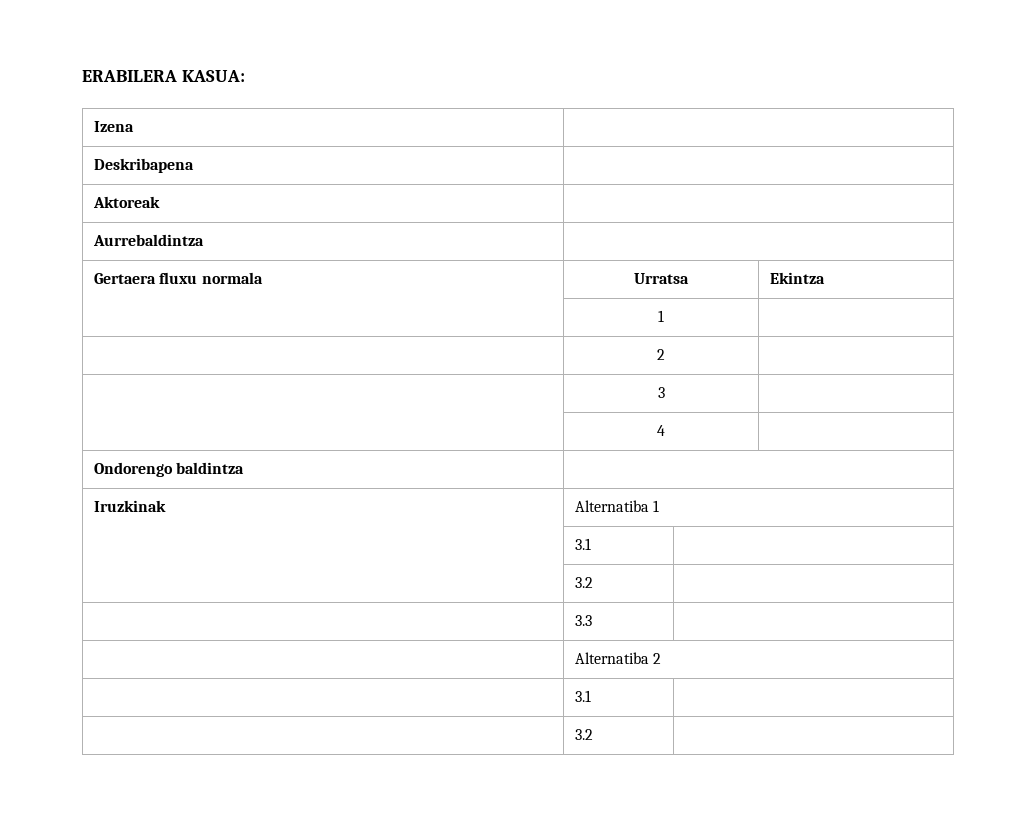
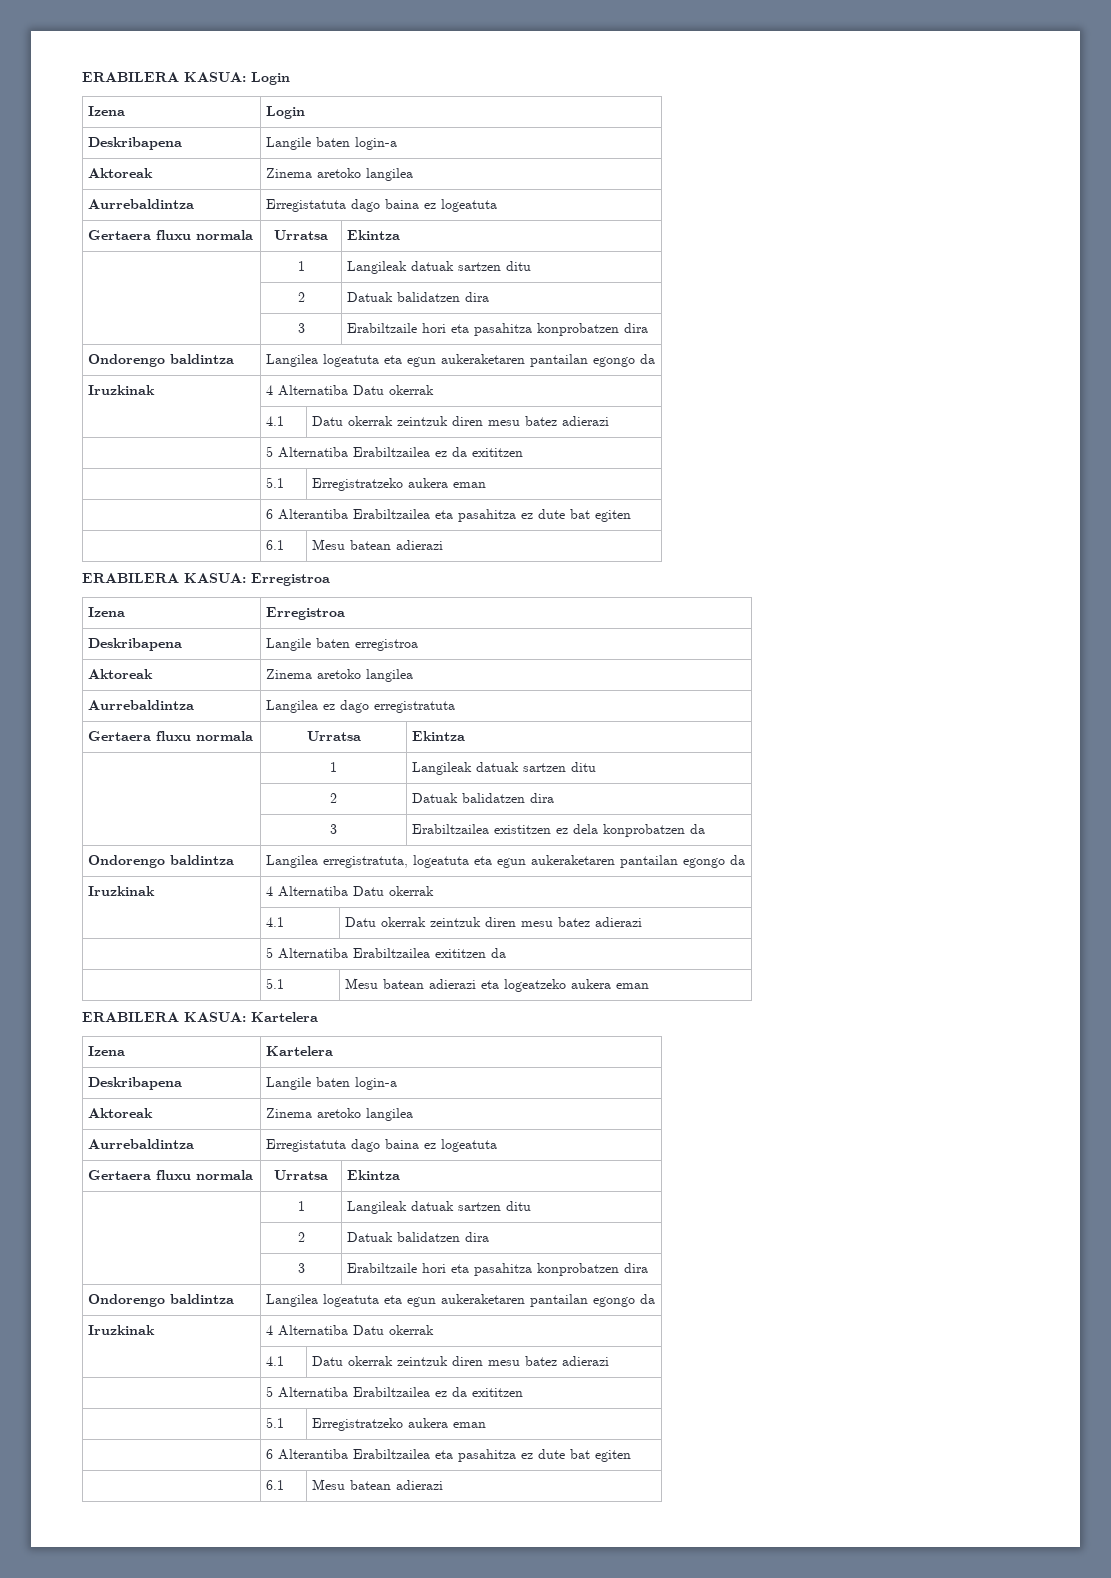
- ERABILERA KASUA:
- Izena |
- Deskribapena |
- Aktoreak |
- Aurrebaldintza |
+ ERABILERA KASUA: Login
+ Izena | Login
+ Deskribapena | Langile baten login-a
+ Aktoreak | Zinema aretoko langilea
+ Aurrebaldintza | Erregistatuta dago baina ez logeatuta
  Gertaera fluxu normala | Urratsa | Ekintza
- | 1 |
- | 2 |
- | 3 |
- | 4 |
- Ondorengo baldintza |
- Iruzkinak | Alternatiba 1
- | 3.1 |
- | 3.2 |
- | 3.3 |
- | Alternatiba 2
- | 3.1 |
- | 3.2 |
+ | 1 | Langileak datuak sartzen ditu
+ | 2 | Datuak balidatzen dira
+ | 3 | Erabiltzaile hori eta pasahitza konprobatzen dira
+ Ondorengo baldintza | Langilea logeatuta eta egun aukeraketaren pantailan egongo da
+ Iruzkinak | 4 Alternatiba Datu okerrak
+ | 4.1 | Datu okerrak zeintzuk diren mesu batez adierazi
+ | 5 Alternatiba Erabiltzailea ez da exititzen
+ | 5.1 | Erregistratzeko aukera eman
+ | 6 Alterantiba Erabiltzailea eta pasahitza ez dute bat egiten
+ | 6.1 | Mesu batean adierazi
+ ERABILERA KASUA: Erregistroa
+ Izena | Erregistroa
+ Deskribapena | Langile baten erregistroa
+ Aktoreak | Zinema aretoko langilea
+ Aurrebaldintza | Langilea ez dago erregistratuta
+ Gertaera fluxu normala | Urratsa | Ekintza
+ | 1 | Langileak datuak sartzen ditu
+ | 2 | Datuak balidatzen dira
+ | 3 | Erabiltzailea existitzen ez dela konprobatzen da
+ Ondorengo baldintza | Langilea erregistratuta, logeatuta eta egun aukeraketaren pantailan egongo da
+ Iruzkinak | 4 Alternatiba Datu okerrak
+ | 4.1 | Datu okerrak zeintzuk diren mesu batez adierazi
+ | 5 Alternatiba Erabiltzailea exititzen da
+ | 5.1 | Mesu batean adierazi eta logeatzeko aukera eman
+ ERABILERA KASUA: Kartelera
+ Izena | Kartelera
+ Deskribapena | Langile baten login-a
+ Aktoreak | Zinema aretoko langilea
+ Aurrebaldintza | Erregistatuta dago baina ez logeatuta
+ Gertaera fluxu normala | Urratsa | Ekintza
+ | 1 | Langileak datuak sartzen ditu
+ | 2 | Datuak balidatzen dira
+ | 3 | Erabiltzaile hori eta pasahitza konprobatzen dira
+ Ondorengo baldintza | Langilea logeatuta eta egun aukeraketaren pantailan egongo da
+ Iruzkinak | 4 Alternatiba Datu okerrak
+ | 4.1 | Datu okerrak zeintzuk diren mesu batez adierazi
+ | 5 Alternatiba Erabiltzailea ez da exititzen
+ | 5.1 | Erregistratzeko aukera eman
+ | 6 Alterantiba Erabiltzailea eta pasahitza ez dute bat egiten
+ | 6.1 | Mesu batean adierazi

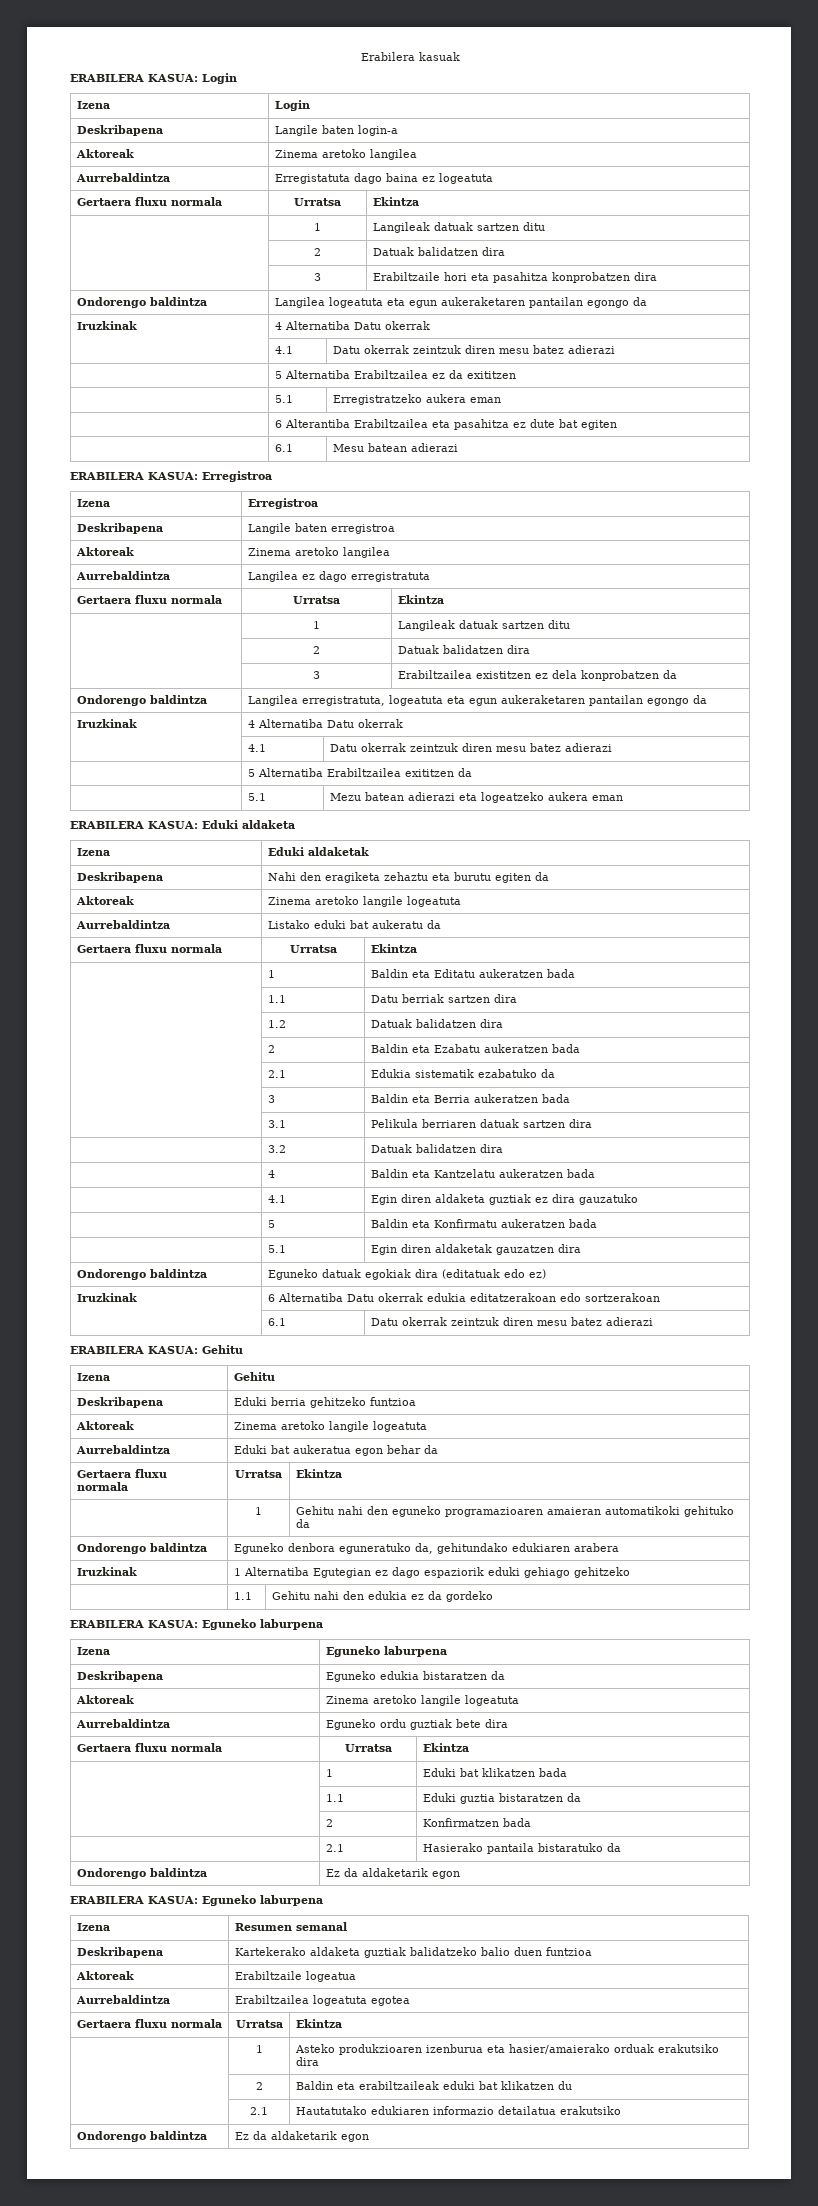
+ Erabilera kasuak
- | 5.1 | Mesu batean adierazi eta logeatzeko aukera eman
+ | 5.1 | Mezu batean adierazi eta logeatzeko aukera eman
- ERABILERA KASUA: Kartelera
- Izena | Kartelera
- Deskribapena | Langile baten login-a
- Aktoreak | Zinema aretoko langilea
- Aurrebaldintza | Erregistatuta dago baina ez logeatuta
+ ERABILERA KASUA: Eduki aldaketa
+ Izena | Eduki aldaketak
+ Deskribapena | Nahi den eragiketa zehaztu eta burutu egiten da
+ Aktoreak | Zinema aretoko langile logeatuta
+ Aurrebaldintza | Listako eduki bat aukeratu da
  Gertaera fluxu normala | Urratsa | Ekintza
- | 1 | Langileak datuak sartzen ditu
- | 2 | Datuak balidatzen dira
- | 3 | Erabiltzaile hori eta pasahitza konprobatzen dira
- Ondorengo baldintza | Langilea logeatuta eta egun aukeraketaren pantailan egongo da
- Iruzkinak | 4 Alternatiba Datu okerrak
- | 4.1 | Datu okerrak zeintzuk diren mesu batez adierazi
- | 5 Alternatiba Erabiltzailea ez da exititzen
- | 5.1 | Erregistratzeko aukera eman
- | 6 Alterantiba Erabiltzailea eta pasahitza ez dute bat egiten
- | 6.1 | Mesu batean adierazi
+ | 1 | Baldin eta Editatu aukeratzen bada
+ | 1.1 | Datu berriak sartzen dira
+ | 1.2 | Datuak balidatzen dira
+ | 2 | Baldin eta Ezabatu aukeratzen bada
+ | 2.1 | Edukia sistematik ezabatuko da
+ | 3 | Baldin eta Berria aukeratzen bada
+ | 3.1 | Pelikula berriaren datuak sartzen dira
+ | 3.2 | Datuak balidatzen dira
+ | 4 | Baldin eta Kantzelatu aukeratzen bada
+ | 4.1 | Egin diren aldaketa guztiak ez dira gauzatuko
+ | 5 | Baldin eta Konfirmatu aukeratzen bada
+ | 5.1 | Egin diren aldaketak gauzatzen dira
+ Ondorengo baldintza | Eguneko datuak egokiak dira (editatuak edo ez)
+ Iruzkinak | 6 Alternatiba Datu okerrak edukia editatzerakoan edo sortzerakoan
+ | 6.1 | Datu okerrak zeintzuk diren mesu batez adierazi
+ ERABILERA KASUA: Gehitu
+ Izena | Gehitu
+ Deskribapena | Eduki berria gehitzeko funtzioa
+ Aktoreak | Zinema aretoko langile logeatuta
+ Aurrebaldintza | Eduki bat aukeratua egon behar da
+ Gertaera fluxu normala | Urratsa | Ekintza
+ | 1 | Gehitu nahi den eguneko programazioaren amaieran automatikoki gehituko da
+ Ondorengo baldintza | Eguneko denbora eguneratuko da, gehitundako edukiaren arabera
+ Iruzkinak | 1 Alternatiba Egutegian ez dago espaziorik eduki gehiago gehitzeko
+ | 1.1 | Gehitu nahi den edukia ez da gordeko
+ ERABILERA KASUA: Eguneko laburpena
+ Izena | Eguneko laburpena
+ Deskribapena | Eguneko edukia bistaratzen da
+ Aktoreak | Zinema aretoko langile logeatuta
+ Aurrebaldintza | Eguneko ordu guztiak bete dira
+ Gertaera fluxu normala | Urratsa | Ekintza
+ | 1 | Eduki bat klikatzen bada
+ | 1.1 | Eduki guztia bistaratzen da
+ | 2 | Konfirmatzen bada
+ | 2.1 | Hasierako pantaila bistaratuko da
+ Ondorengo baldintza | Ez da aldaketarik egon
+ ERABILERA KASUA: Eguneko laburpena
+ Izena | Resumen semanal
+ Deskribapena | Kartekerako aldaketa guztiak balidatzeko balio duen funtzioa
+ Aktoreak | Erabiltzaile logeatua
+ Aurrebaldintza | Erabiltzailea logeatuta egotea
+ Gertaera fluxu normala | Urratsa | Ekintza
+ | 1 | Asteko produkzioaren izenburua eta hasier/amaierako orduak erakutsiko dira
+ | 2 | Baldin eta erabiltzaileak eduki bat klikatzen du
+ | 2.1 | Hautatutako edukiaren informazio detailatua erakutsiko
+ Ondorengo baldintza | Ez da aldaketarik egon

